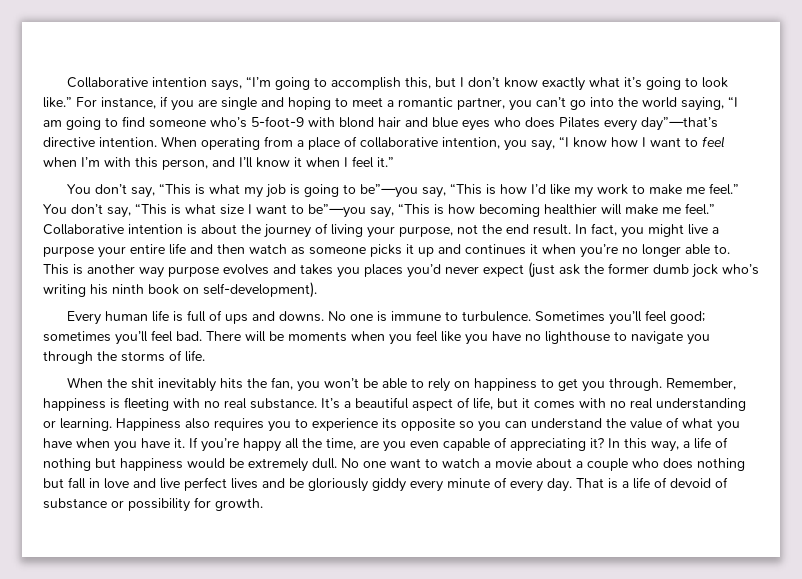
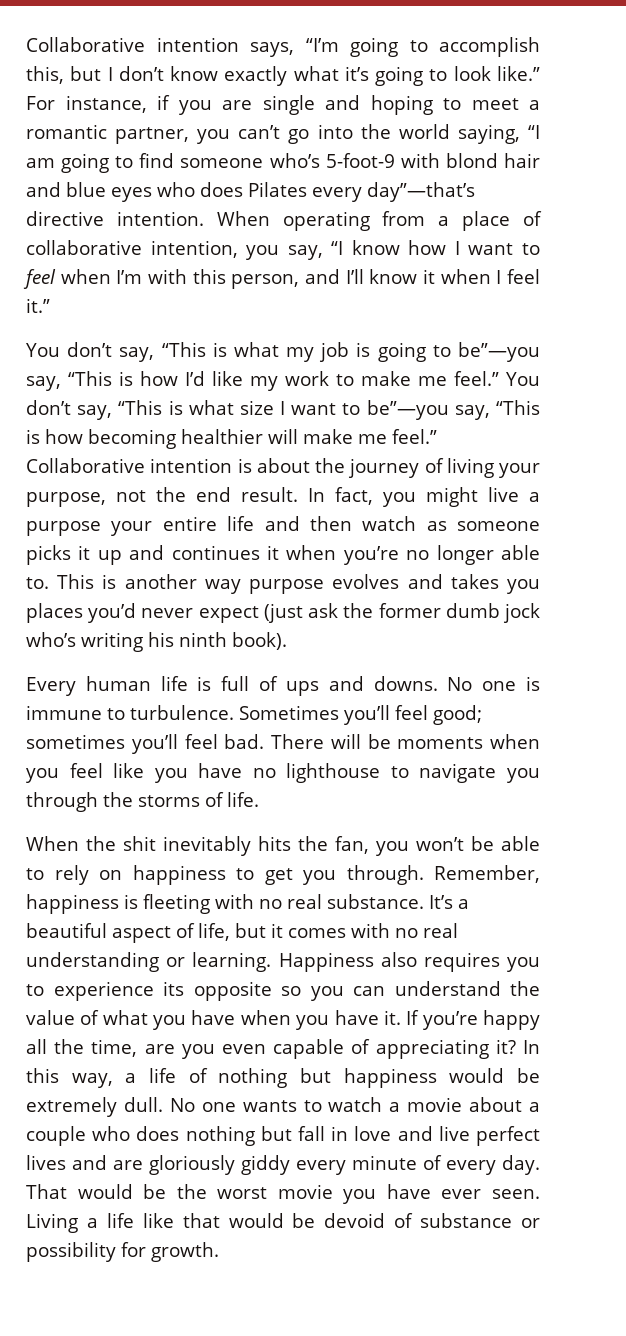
- This is another way purpose evolves and takes you places you’d never expect (just ask the former dumb jock who’s writing his ninth book on self-development).
+ This is another way purpose evolves and takes you places you’d never expect (just ask the former dumb jock who’s writing his ninth book).
- No one want to watch a movie about a couple who does nothing but fall in love and live perfect lives and be gloriously giddy every minute of every day.
+ No one wants to watch a movie about a couple who does nothing but fall in love and live perfect lives and are gloriously giddy every minute of every day.
- That is a life of devoid of substance or possibility for growth.
+ That would be the worst movie you have ever seen. Living a life like that would be devoid of substance or possibility for growth.

